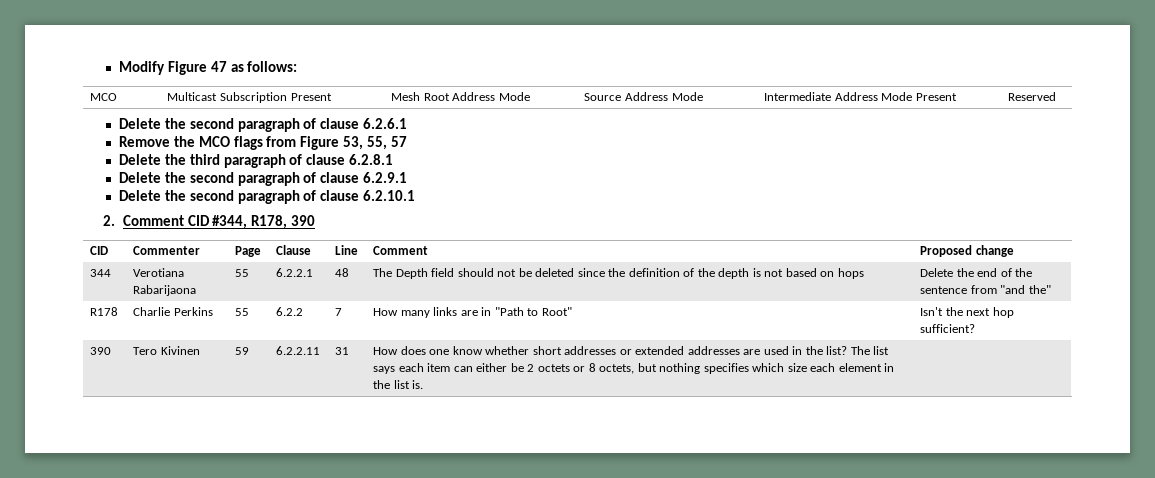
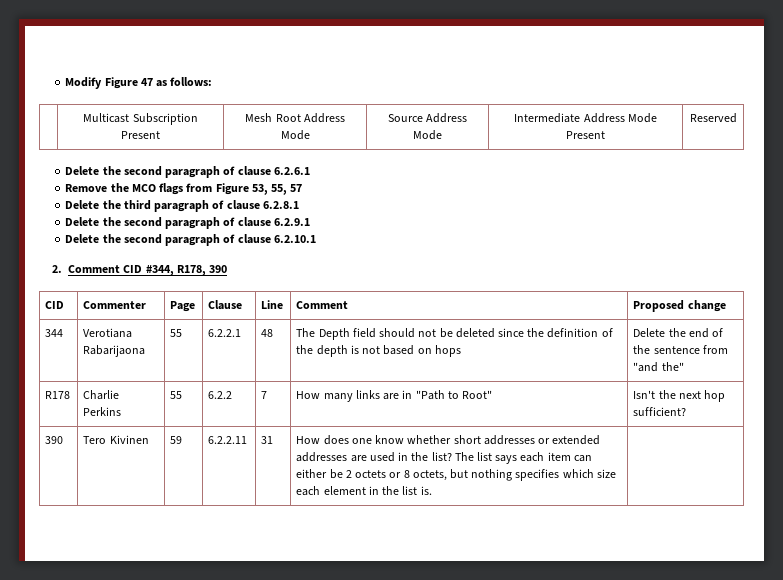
- MCO | Multicast Subscription Present | Mesh Root Address Mode | Source Address Mode | Intermediate Address Mode Present | Reserved
+ | Multicast Subscription Present | Mesh Root Address Mode | Source Address Mode | Intermediate Address Mode Present | Reserved

